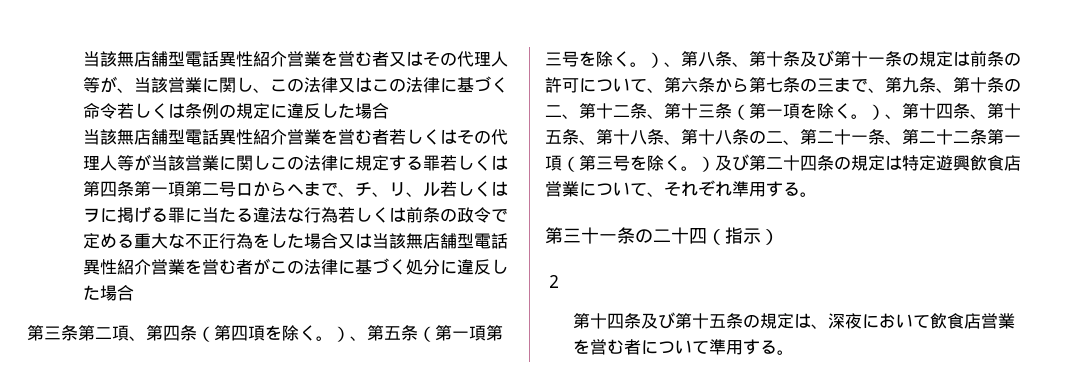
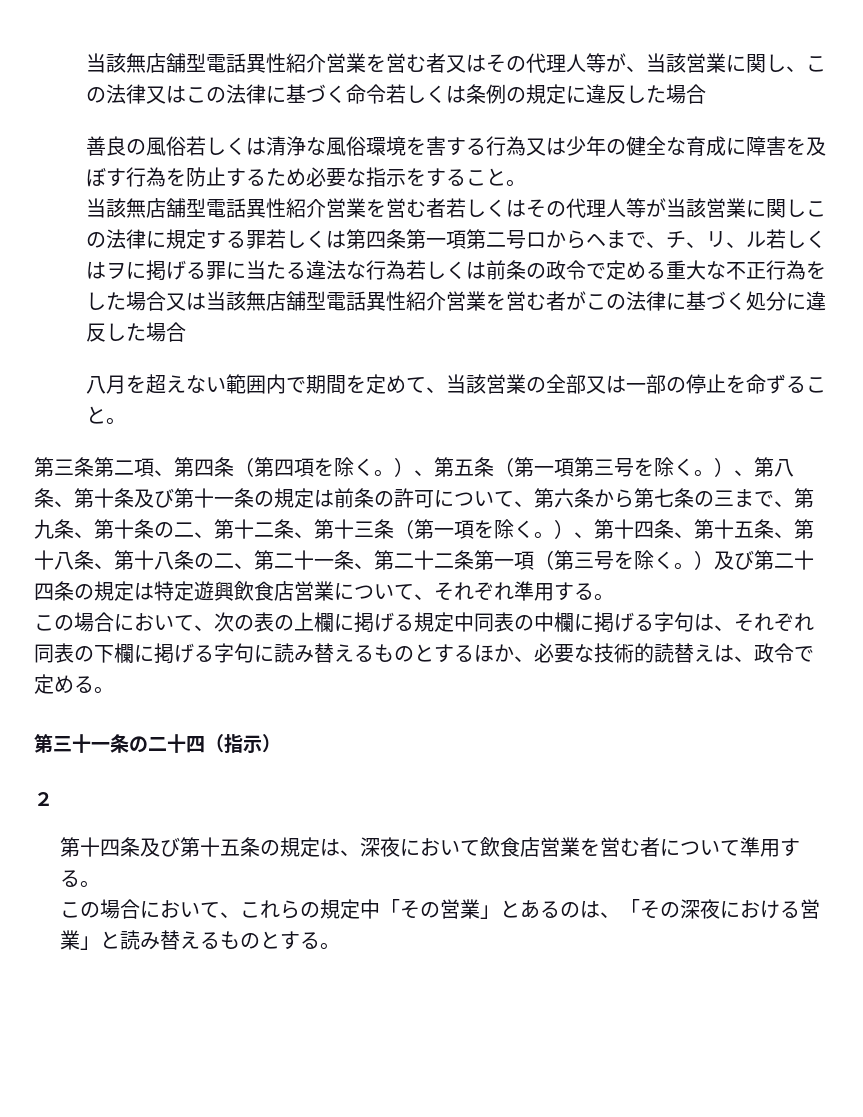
+ 善良の風俗若しくは清浄な風俗環境を害する行為又は少年の健全な育成に障害を及ぼす行為を防止するため必要な指示をすること。
+ 八月を超えない範囲内で期間を定めて、当該営業の全部又は一部の停止を命ずること。
+ この場合において、次の表の上欄に掲げる規定中同表の中欄に掲げる字句は、それぞれ同表の下欄に掲げる字句に読み替えるものとするほか、必要な技術的読替えは、政令で定める。
+ この場合において、これらの規定中「その営業」とあるのは、「その深夜における営業」と読み替えるものとする。

